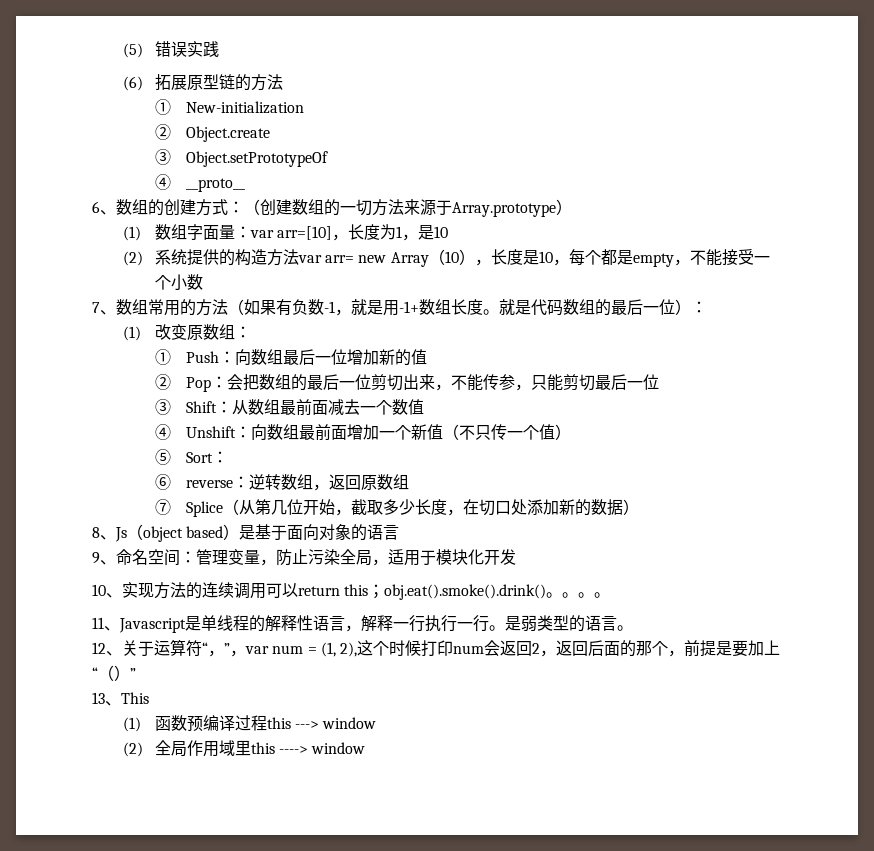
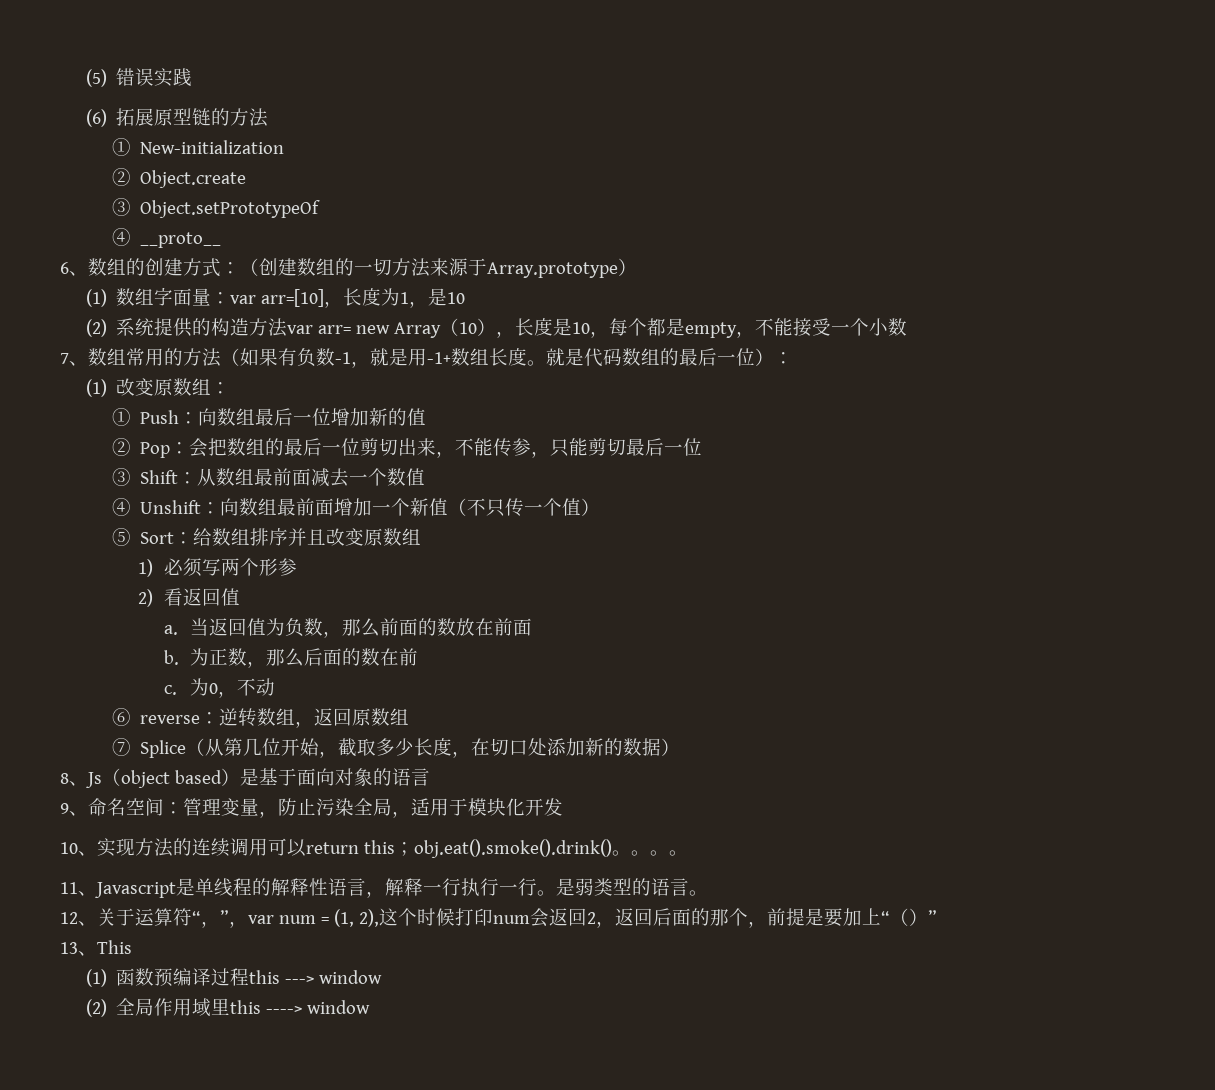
- ⑤ Sort：
+ ⑤ Sort：给数组排序并且改变原数组
+ 1)必须写两个形参
+ 2)看返回值
+ a.当返回值为负数，那么前面的数放在前面
+ b.为正数，那么后面的数在前
+ c.为0，不动

